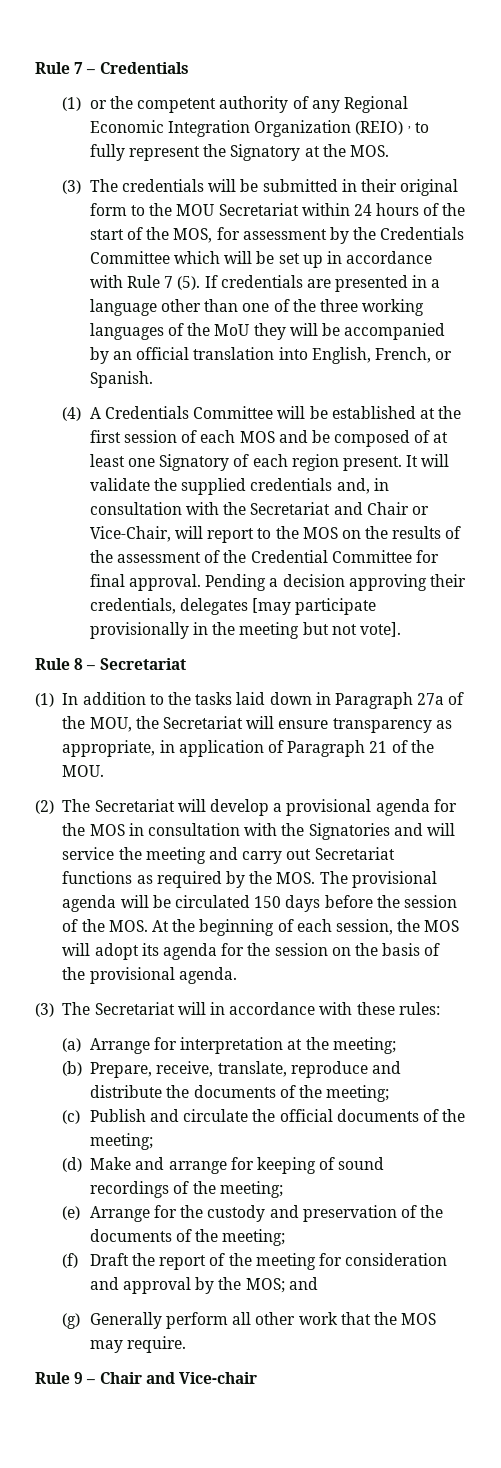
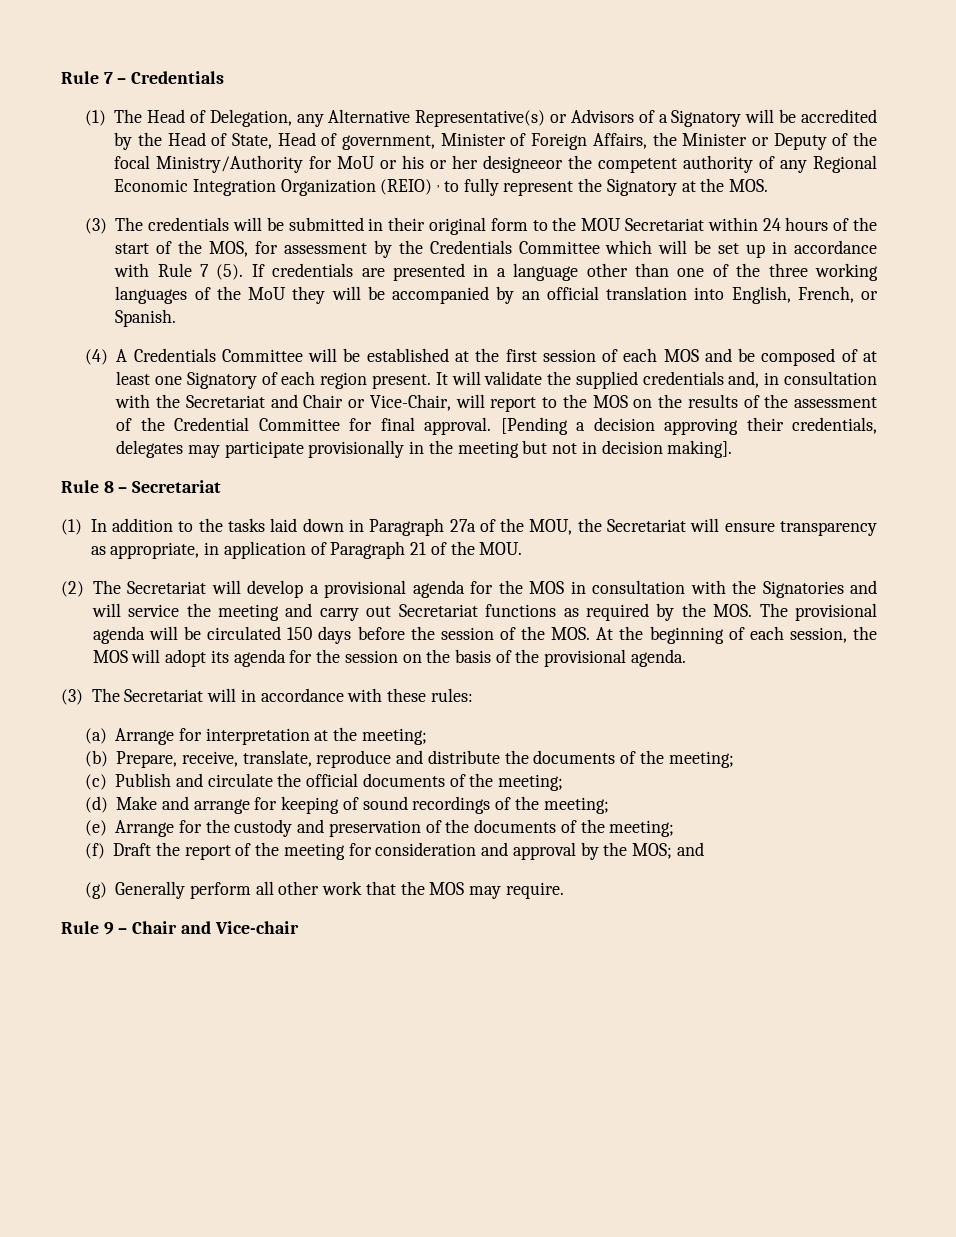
- (1) or the competent authority of any Regional Economic Integration Organization (REIO) , to fully represent the Signatory at the MOS.
+ (1) The Head of Delegation, any Alternative Representative(s) or Advisors of a Signatory will be accredited by the Head of State, Head of government, Minister of Foreign Affairs, the Minister or Deputy of the focal Ministry/Authority for MoU or his or her designeeor the competent authority of any Regional Economic Integration Organization (REIO) , to fully represent the Signatory at the MOS.
- Pending a decision approving their credentials, delegates [may participate provisionally in the meeting but not vote].
+ [Pending a decision approving their credentials, delegates may participate provisionally in the meeting but not in decision making].

